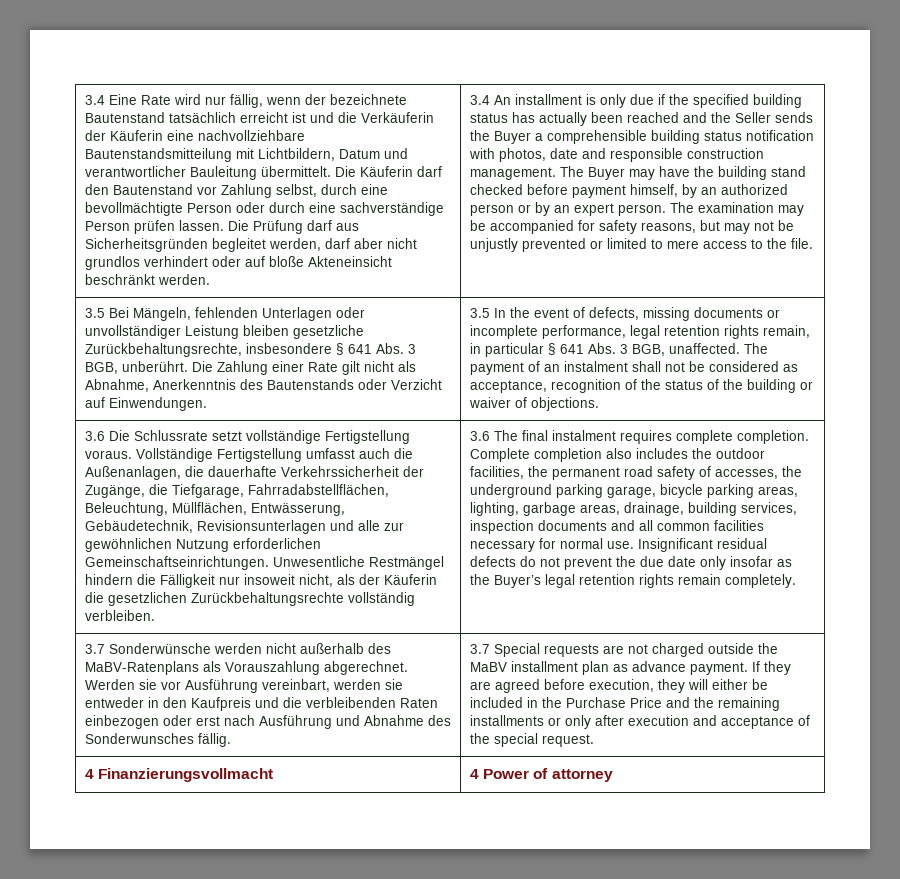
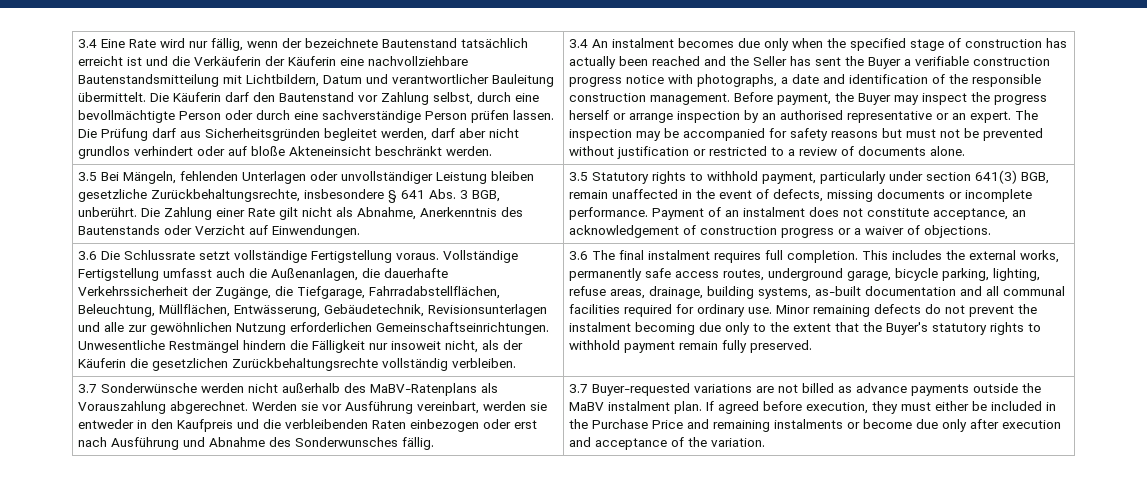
- 3.4 An installment is only due if the specified building status has actually been reached and the Seller sends the Buyer a comprehensible building status notification with photos, date and responsible construction management. The Buyer may have the building stand checked before payment himself, by an authorized person or by an expert person. The examination may be accompanied for safety reasons, but may not be unjustly prevented or limited to mere access to the file.
+ 3.4 An instalment becomes due only when the specified stage of construction has actually been reached and the Seller has sent the Buyer a verifiable construction progress notice with photographs, a date and identification of the responsible construction management. Before payment, the Buyer may inspect the progress herself or arrange inspection by an authorised representative or an expert. The inspection may be accompanied for safety reasons but must not be prevented without justification or restricted to a review of documents alone.
- 3.5 In the event of defects, missing documents or incomplete performance, legal retention rights remain, in particular § 641 Abs. 3 BGB, unaffected. The payment of an instalment shall not be considered as acceptance, recognition of the status of the building or waiver of objections.
+ 3.5 Statutory rights to withhold payment, particularly under section 641(3) BGB, remain unaffected in the event of defects, missing documents or incomplete performance. Payment of an instalment does not constitute acceptance, an acknowledgement of construction progress or a waiver of objections.
- 3.6 The final instalment requires complete completion. Complete completion also includes the outdoor facilities, the permanent road safety of accesses, the underground parking garage, bicycle parking areas, lighting, garbage areas, drainage, building services, inspection documents and all common facilities necessary for normal use. Insignificant residual defects do not prevent the due date only insofar as the Buyer’s legal retention rights remain completely.
+ 3.6 The final instalment requires full completion. This includes the external works, permanently safe access routes, underground garage, bicycle parking, lighting, refuse areas, drainage, building systems, as-built documentation and all communal facilities required for ordinary use. Minor remaining defects do not prevent the instalment becoming due only to the extent that the Buyer's statutory rights to withhold payment remain fully preserved.
- 3.7 Special requests are not charged outside the MaBV installment plan as advance payment. If they are agreed before execution, they will either be included in the Purchase Price and the remaining installments or only after execution and acceptance of the special request.
- 4 Finanzierungsvollmacht | 4 Power of attorney
+ 3.7 Buyer-requested variations are not billed as advance payments outside the MaBV instalment plan. If agreed before execution, they must either be included in the Purchase Price and remaining instalments or become due only after execution and acceptance of the variation.

